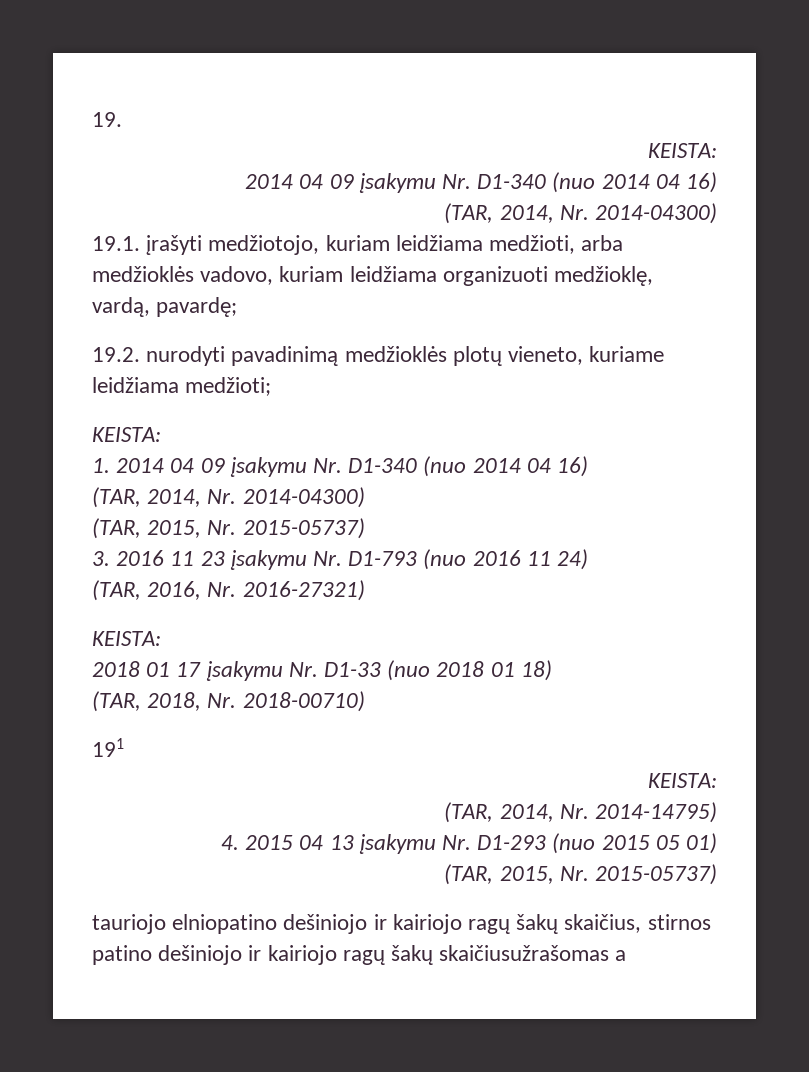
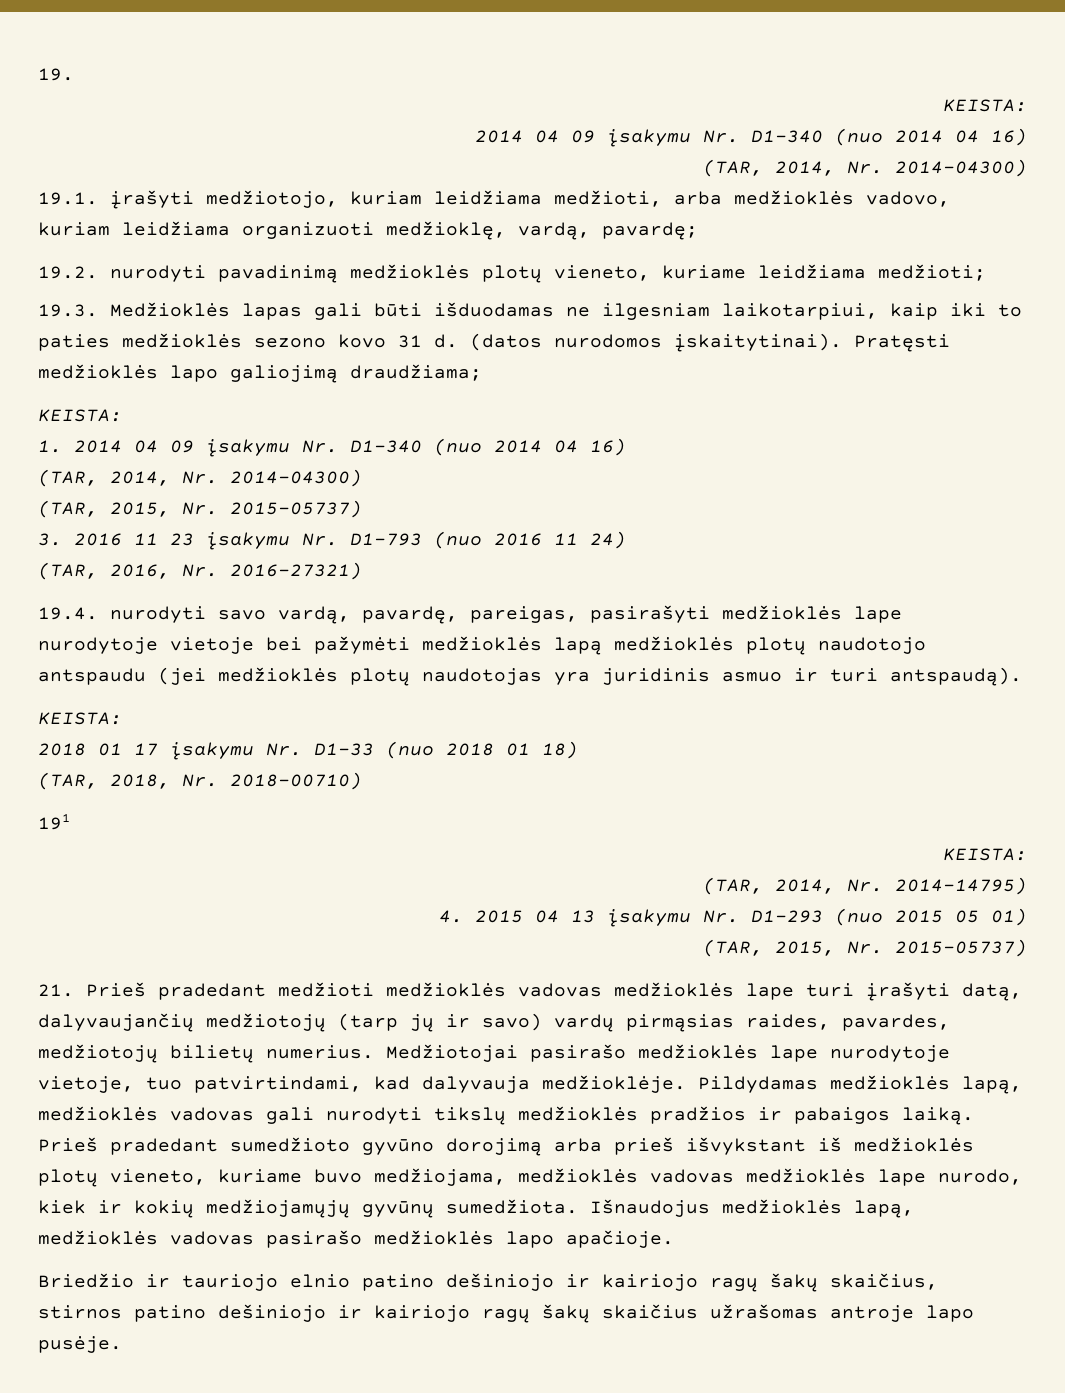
+ 19.3. Medžioklės lapas gali būti išduodamas ne ilgesniam laikotarpiui, kaip iki to paties medžioklės sezono kovo 31 d. (datos nurodomos įskaitytinai). Pratęsti medžioklės lapo galiojimą draudžiama;
+ 19.4. nurodyti savo vardą, pavardę, pareigas, pasirašyti medžioklės lape nurodytoje vietoje bei pažymėti medžioklės lapą medžioklės plotų naudotojo antspaudu (jei medžioklės plotų naudotojas yra juridinis asmuo ir turi antspaudą).
- tauriojo elniopatino dešiniojo ir kairiojo ragų šakų skaičius, stirnos patino dešiniojo ir kairiojo ragų šakų skaičiusužrašomas a
+ 21. Prieš pradedant medžioti medžioklės vadovas medžioklės lape turi įrašyti datą, dalyvaujančių medžiotojų (tarp jų ir savo) vardų pirmąsias raides, pavardes, medžiotojų bilietų numerius. Medžiotojai pasirašo medžioklės lape nurodytoje vietoje, tuo patvirtindami, kad dalyvauja medžioklėje. Pildydamas medžioklės lapą, medžioklės vadovas gali nurodyti tikslų medžioklės pradžios ir pabaigos laiką. Prieš pradedant sumedžioto gyvūno dorojimą arba prieš išvykstant iš medžioklės plotų vieneto, kuriame buvo medžiojama, medžioklės vadovas medžioklės lape nurodo, kiek ir kokių medžiojamųjų gyvūnų sumedžiota. Išnaudojus medžioklės lapą, medžioklės vadovas pasirašo medžioklės lapo apačioje.
+ Briedžio ir tauriojo elnio patino dešiniojo ir kairiojo ragų šakų skaičius, stirnos patino dešiniojo ir kairiojo ragų šakų skaičius užrašomas antroje lapo pusėje.

